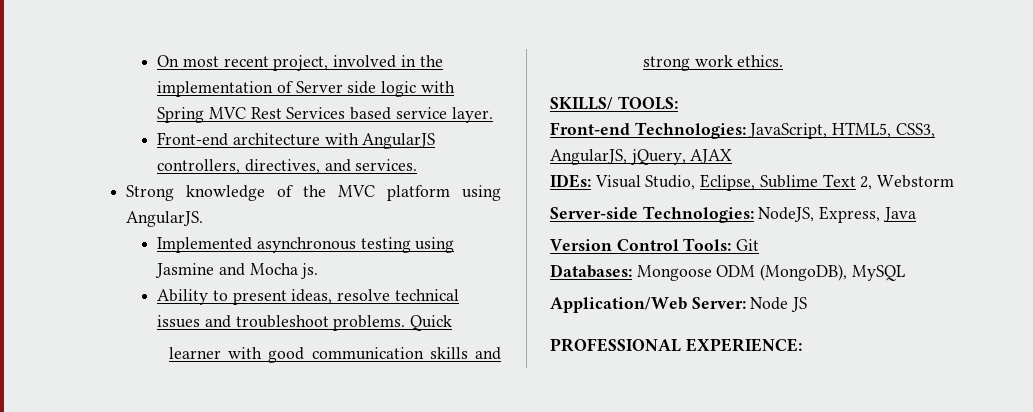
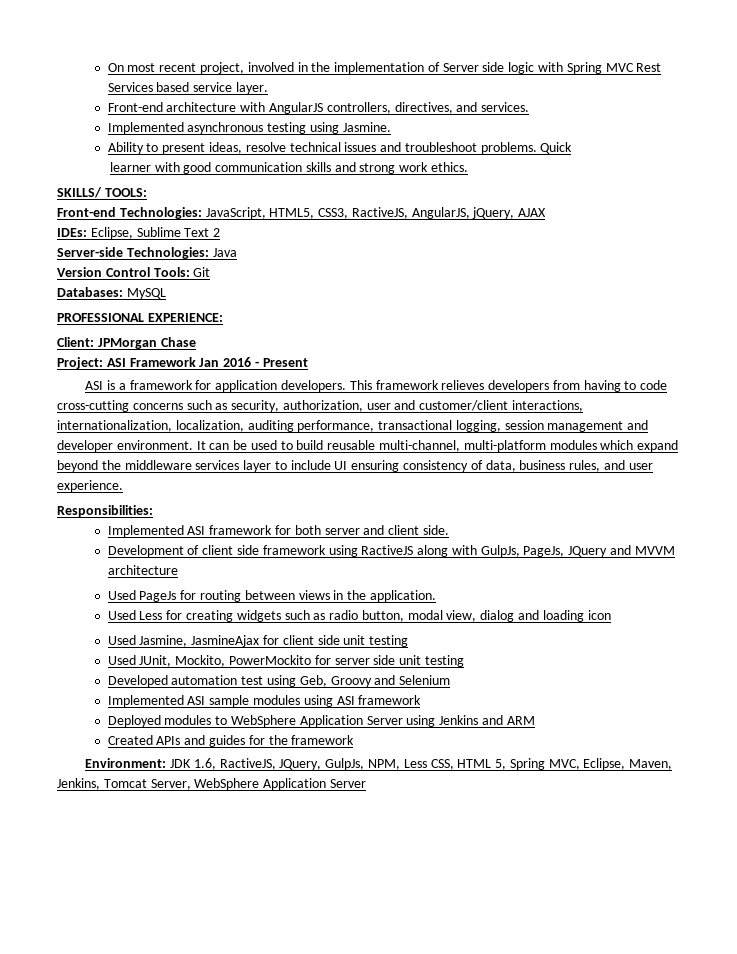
- Strong knowledge of the MVC platform using AngularJS.
- Implemented asynchronous testing using Jasmine and Mocha js.
+ Implemented asynchronous testing using Jasmine.
- Front-end Technologies: JavaScript, HTML5, CSS3, AngularJS, jQuery, AJAX
+ Front-end Technologies: JavaScript, HTML5, CSS3, RactiveJS, AngularJS, jQuery, AJAX
- IDEs: Visual Studio, Eclipse, Sublime Text 2, Webstorm
+ IDEs: Eclipse, Sublime Text 2
- Server-side Technologies: NodeJS, Express, Java
+ Server-side Technologies: Java
- Databases: Mongoose ODM (MongoDB), MySQL
- Application/Web Server: Node JS
+ Databases: MySQL
  PROFESSIONAL EXPERIENCE:
+ Client: JPMorgan Chase
+ Project: ASI Framework Jan 2016 - Present
+ ASI is a framework for application developers. This framework relieves developers from having to code cross-cutting concerns such as security, authorization, user and customer/client interactions, internationalization, localization, auditing performance, transactional logging, session management and developer environment. It can be used to build reusable multi-channel, multi-platform modules which expand beyond the middleware services layer to include UI ensuring consistency of data, business rules, and user experience.
+ Responsibilities:
+ Implemented ASI framework for both server and client side.
+ Development of client side framework using RactiveJS along with GulpJs, PageJs, JQuery and MVVM architecture
+ Used PageJs for routing between views in the application.
+ Used Less for creating widgets such as radio button, modal view, dialog and loading icon
+ Used Jasmine, JasmineAjax for client side unit testing
+ Used JUnit, Mockito, PowerMockito for server side unit testing
+ Developed automation test using Geb, Groovy and Selenium
+ Implemented ASI sample modules using ASI framework
+ Deployed modules to WebSphere Application Server using Jenkins and ARM
+ Created APIs and guides for the framework
+ Environment: JDK 1.6, RactiveJS, JQuery, GulpJs, NPM, Less CSS, HTML 5, Spring MVC, Eclipse, Maven, Jenkins, Tomcat Server, WebSphere Application Server

